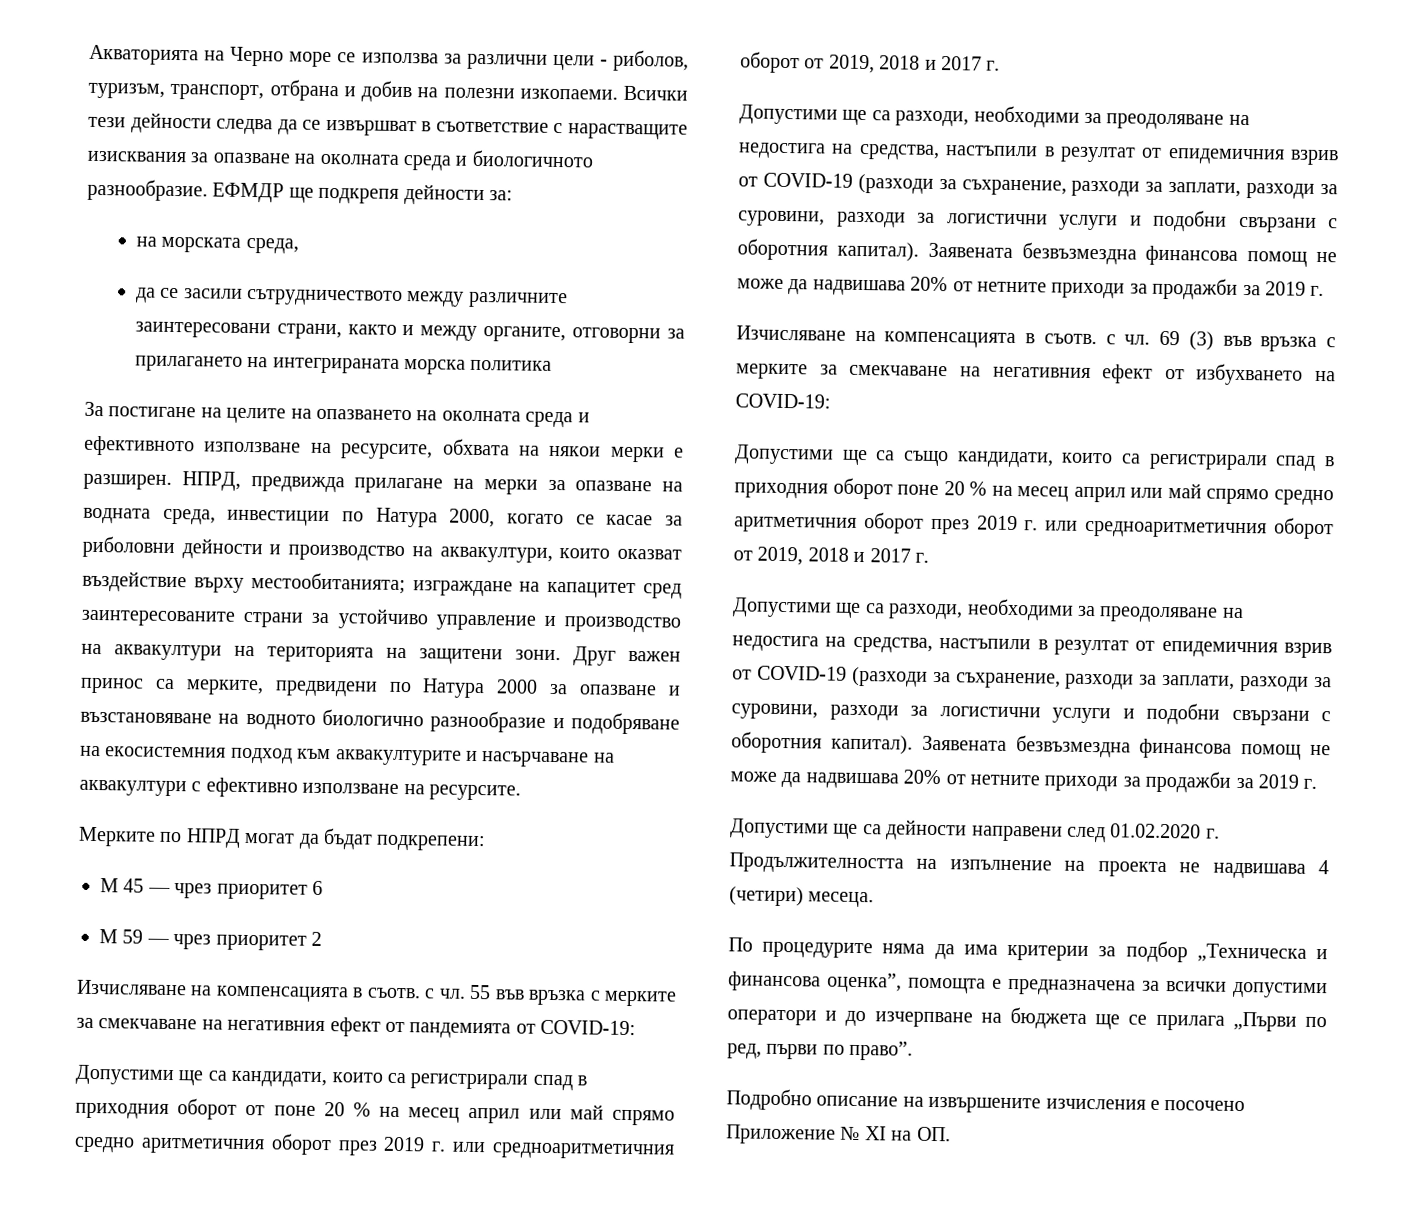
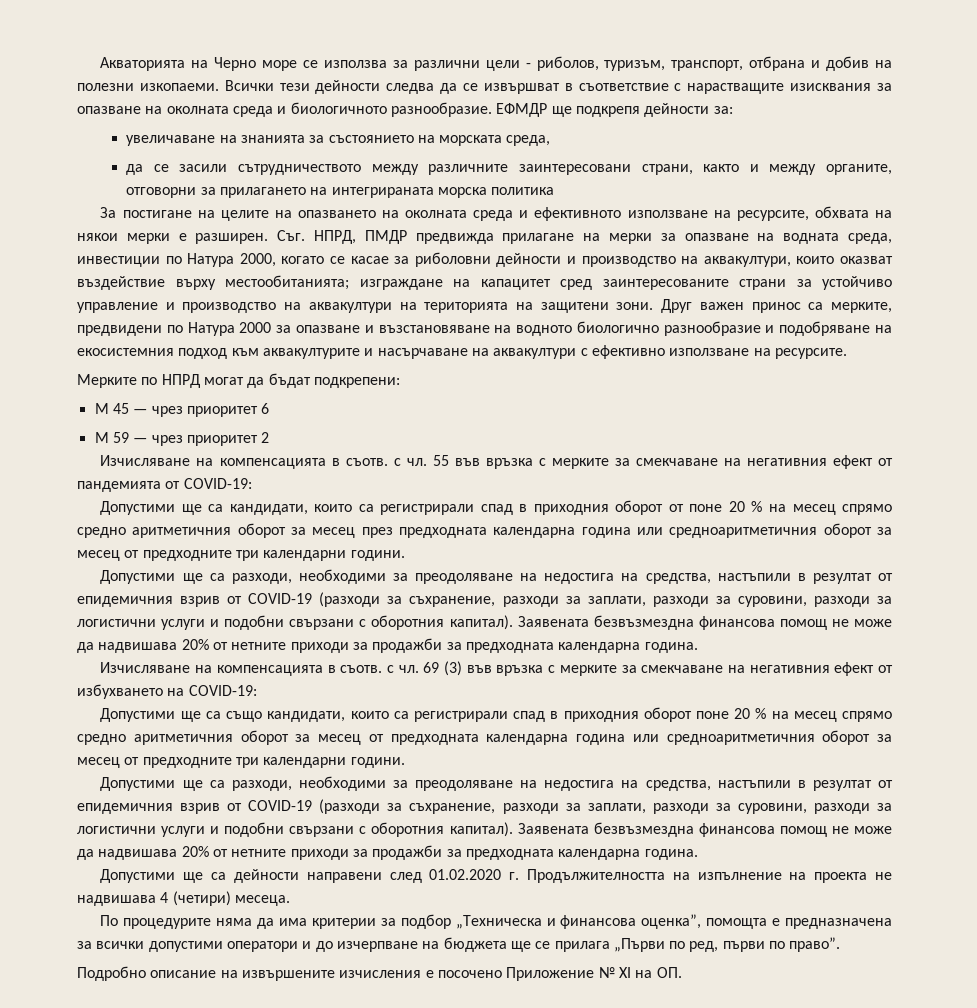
- на морската среда,
+ увеличаване на знанията за състоянието на морската среда,
- НПРД, предвижда прилагане на мерки за опазване на водната среда, инвестиции по Натура 2000, когато се касае за риболовни дейности и производство на аквакултури, които оказват въздействие върху местообитанията; изграждане на капацитет сред заинтересованите страни за устойчиво управление и производство на аквакултури на територията на защитени зони.
+ Съг. НПРД, ПМДР предвижда прилагане на мерки за опазване на водната среда, инвестиции по Натура 2000, когато се касае за риболовни дейности и производство на аквакултури, които оказват въздействие върху местообитанията; изграждане на капацитет сред заинтересованите страни за устойчиво управление и производство на аквакултури на територията на защитени зони.
- Допустими ще са кандидати, които са регистрирали спад в приходния оборот от поне 20 % на месец април или май спрямо средно аритметичния оборот през 2019 г. или средноаритметичния оборот от 2019, 2018 и 2017 г.
- Допустими ще са разходи, необходими за преодоляване на недостига на средства, настъпили в резултат от епидемичния взрив от COVID-19 (разходи за съхранение, разходи за заплати, разходи за суровини, разходи за логистични услуги и подобни свързани с оборотния капитал). Заявената безвъзмездна финансова помощ не може да надвишава 20% от нетните приходи за продажби за 2019 г.
+ Допустими ще са кандидати, които са регистрирали спад в приходния оборот от поне 20 % на месец спрямо средно аритметичния оборот за месец през предходната календарна година или средноаритметичния оборот за месец от предходните три календарни години.
+ Допустими ще са разходи, необходими за преодоляване на недостига на средства, настъпили в резултат от епидемичния взрив от COVID-19 (разходи за съхранение, разходи за заплати, разходи за суровини, разходи за логистични услуги и подобни свързани с оборотния капитал). Заявената безвъзмездна финансова помощ не може да надвишава 20% от нетните приходи за продажби за предходната календарна година.
- Допустими ще са също кандидати, които са регистрирали спад в приходния оборот поне 20 % на месец април или май спрямо средно аритметичния оборот през 2019 г. или средноаритметичния оборот от 2019, 2018 и 2017 г.
- Допустими ще са разходи, необходими за преодоляване на недостига на средства, настъпили в резултат от епидемичния взрив от COVID-19 (разходи за съхранение, разходи за заплати, разходи за суровини, разходи за логистични услуги и подобни свързани с оборотния капитал). Заявената безвъзмездна финансова помощ не може да надвишава 20% от нетните приходи за продажби за 2019 г.
+ Допустими ще са също кандидати, които са регистрирали спад в приходния оборот поне 20 % на месец спрямо средно аритметичния оборот за месец от предходната календарна година или средноаритметичния оборот за месец от предходните три календарни години.
+ Допустими ще са разходи, необходими за преодоляване на недостига на средства, настъпили в резултат от епидемичния взрив от COVID-19 (разходи за съхранение, разходи за заплати, разходи за суровини, разходи за логистични услуги и подобни свързани с оборотния капитал). Заявената безвъзмездна финансова помощ не може да надвишава 20% от нетните приходи за продажби за предходната календарна година.

